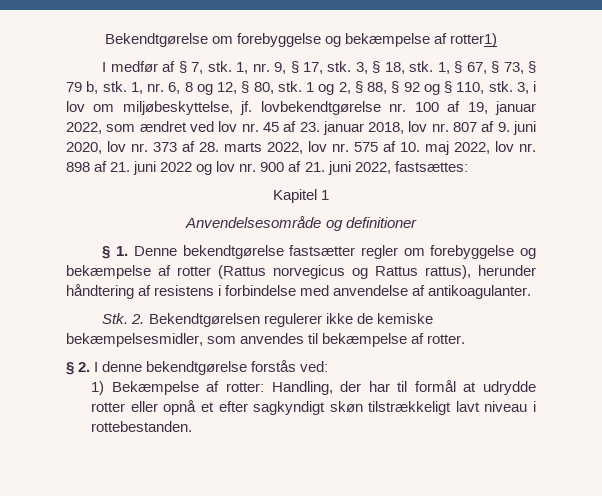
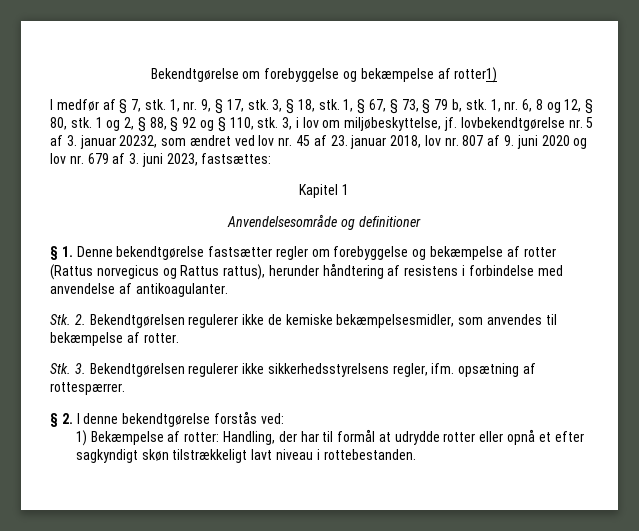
- 3, i lov om miljøbeskyttelse, jf. lovbekendtgørelse nr. 100 af 19, januar 2022, som ændret ved lov nr. 45 af 23. januar 2018, lov nr. 807 af 9. juni 2020, lov nr. 373 af 28. marts 2022, lov nr. 575 af 10. maj 2022, lov nr. 898 af 21. juni 2022 og lov nr. 900 af 21. juni 2022, fastsættes:
+ 3, i lov om miljøbeskyttelse, jf. lovbekendtgørelse nr. 5 af 3. januar 20232, som ændret ved lov nr. 45 af 23. januar 2018, lov nr. 807 af 9. juni 2020 og lov nr. 679 af 3. juni 2023, fastsættes:
+ Stk. 3. Bekendtgørelsen regulerer ikke sikkerhedsstyrelsens regler, ifm. opsætning af rottespærrer.

